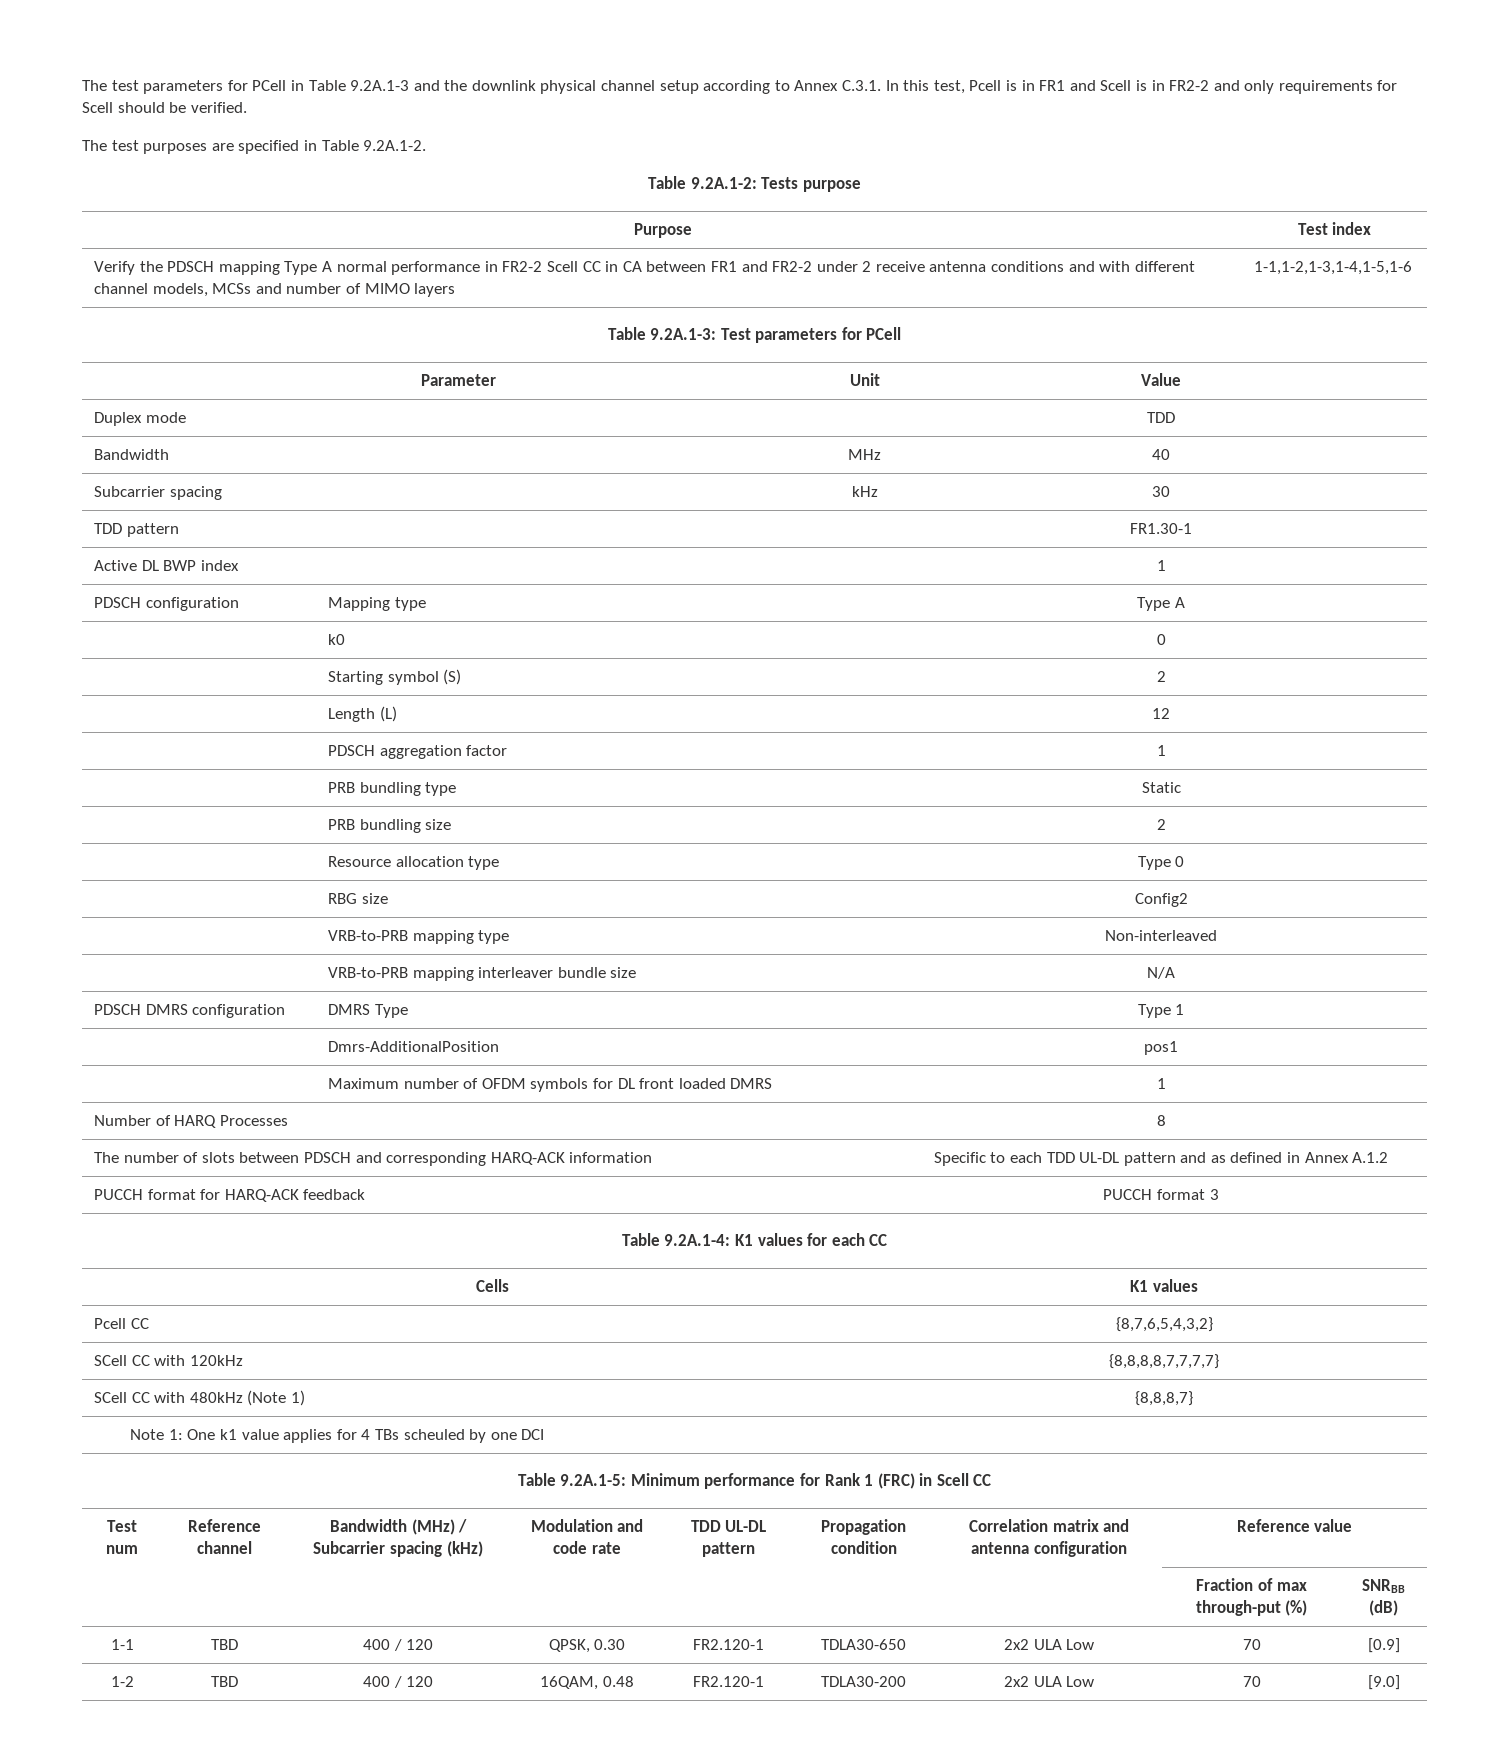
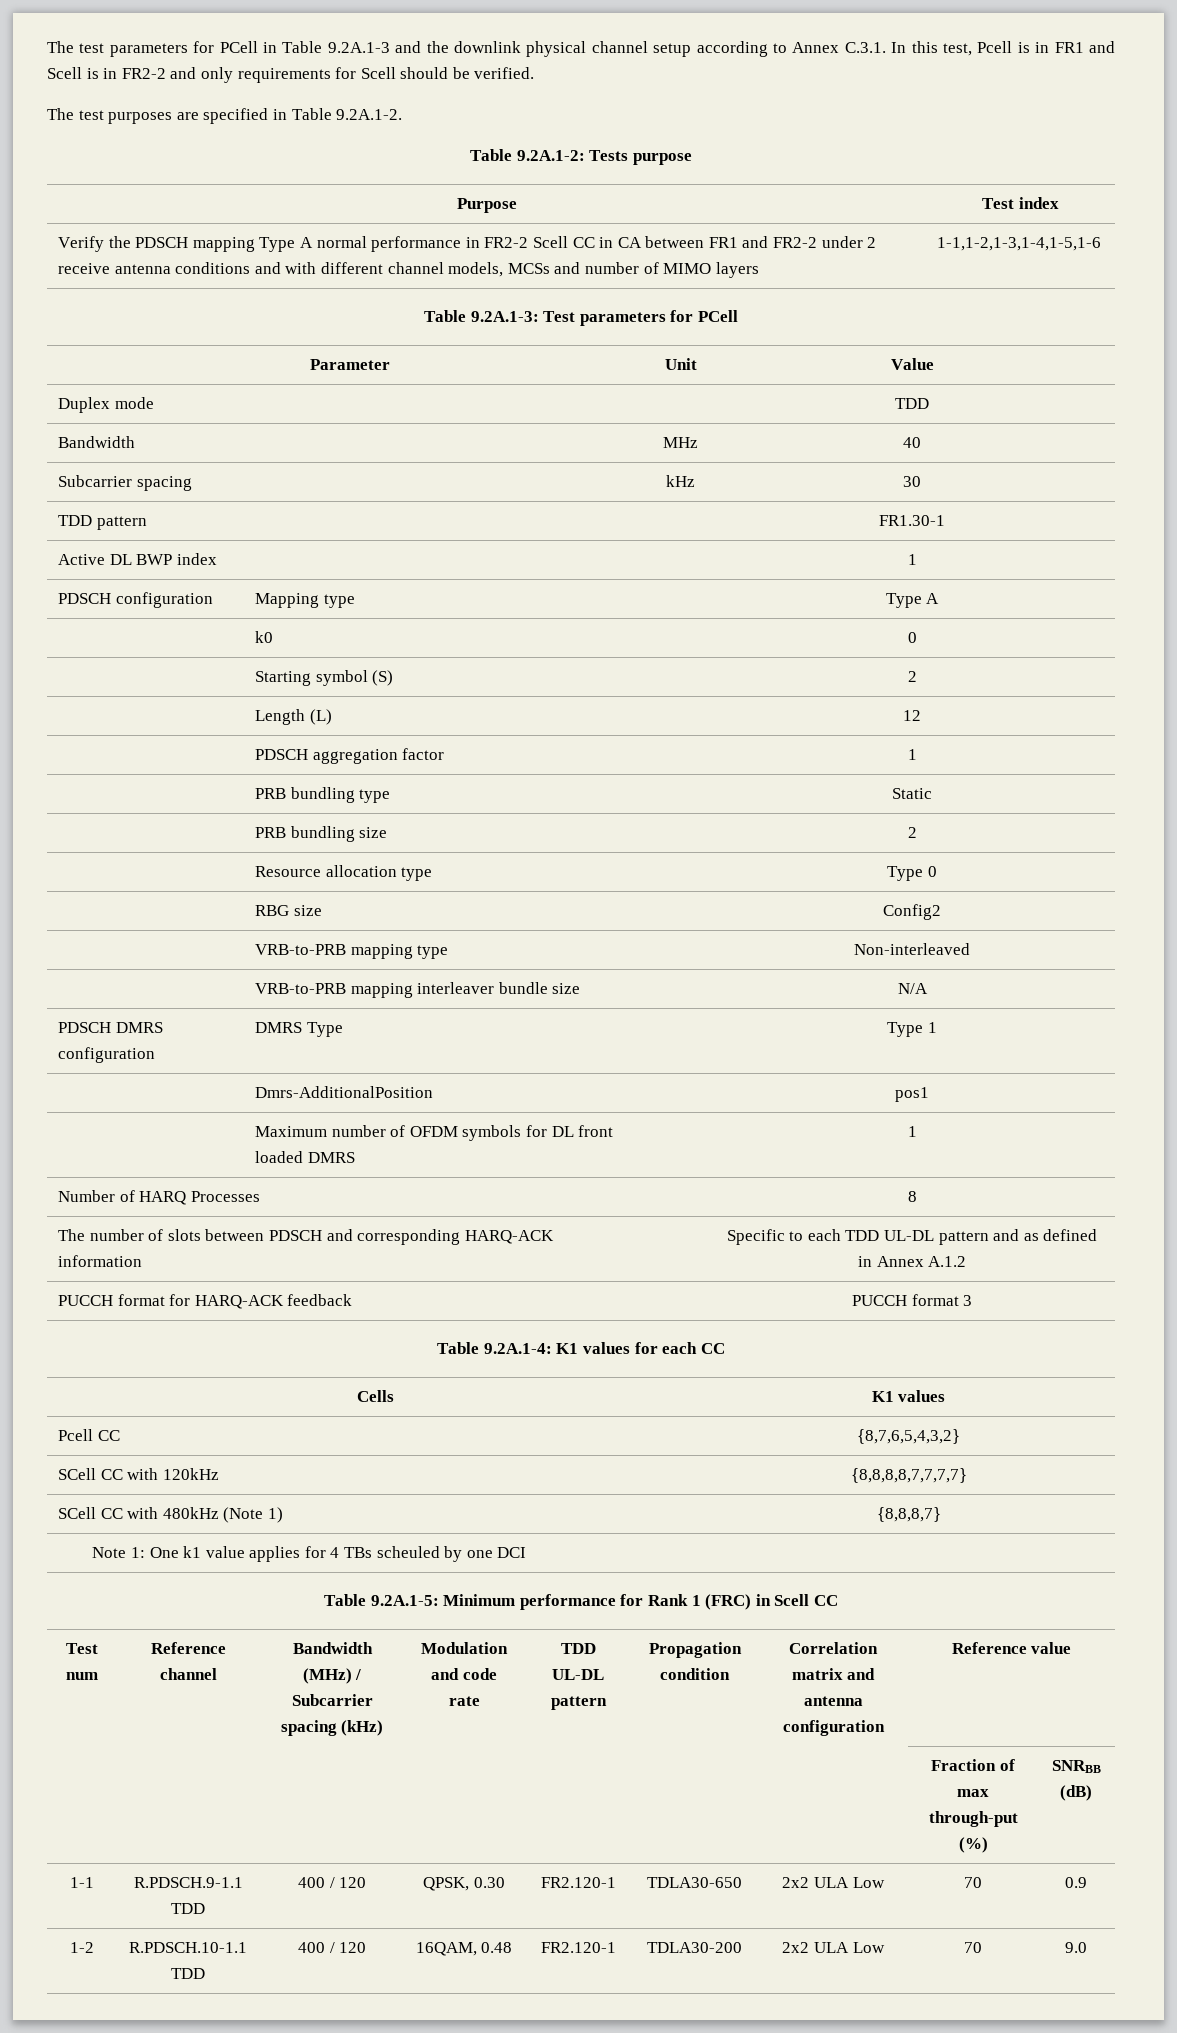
- 1-1 | TBD | 400 / 120 | QPSK, 0.30 | FR2.120-1 | TDLA30-650 | 2x2 ULA Low | 70 | [0.9]
+ 1-1 | R.PDSCH.9-1.1 TDD | 400 / 120 | QPSK, 0.30 | FR2.120-1 | TDLA30-650 | 2x2 ULA Low | 70 | 0.9
- 1-2 | TBD | 400 / 120 | 16QAM, 0.48 | FR2.120-1 | TDLA30-200 | 2x2 ULA Low | 70 | [9.0]
+ 1-2 | R.PDSCH.10-1.1 TDD | 400 / 120 | 16QAM, 0.48 | FR2.120-1 | TDLA30-200 | 2x2 ULA Low | 70 | 9.0

